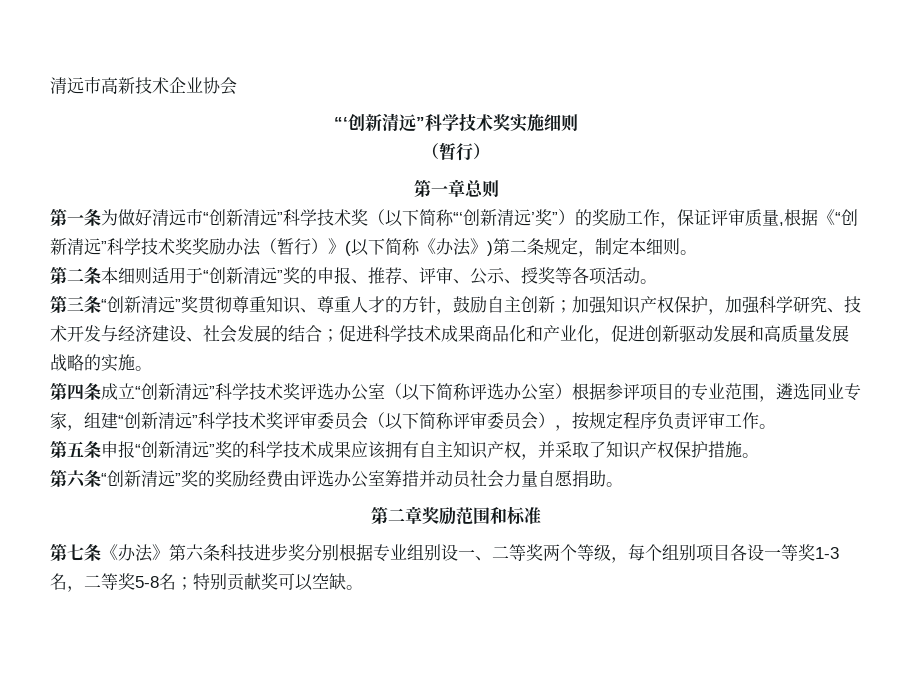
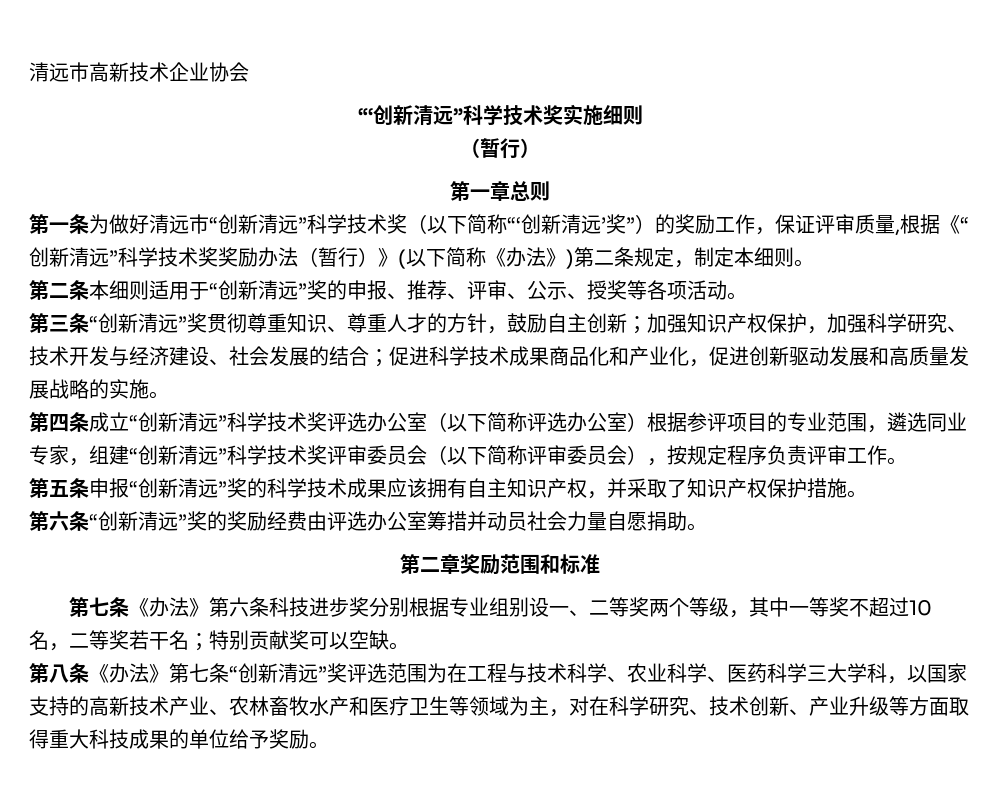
- 第七条《办法》第六条科技进步奖分别根据专业组别设一、二等奖两个等级，每个组别项目各设一等奖1-3名，二等奖5-8名；特别贡献奖可以空缺。
+ 第七条《办法》第六条科技进步奖分别根据专业组别设一、二等奖两个等级，其中一等奖不超过10名，二等奖若干名；特别贡献奖可以空缺。
+ 第八条《办法》第七条“创新清远”奖评选范围为在工程与技术科学、农业科学、医药科学三大学科，以国家支持的高新技术产业、农林畜牧水产和医疗卫生等领域为主，对在科学研究、技术创新、产业升级等方面取得重大科技成果的单位给予奖励。

